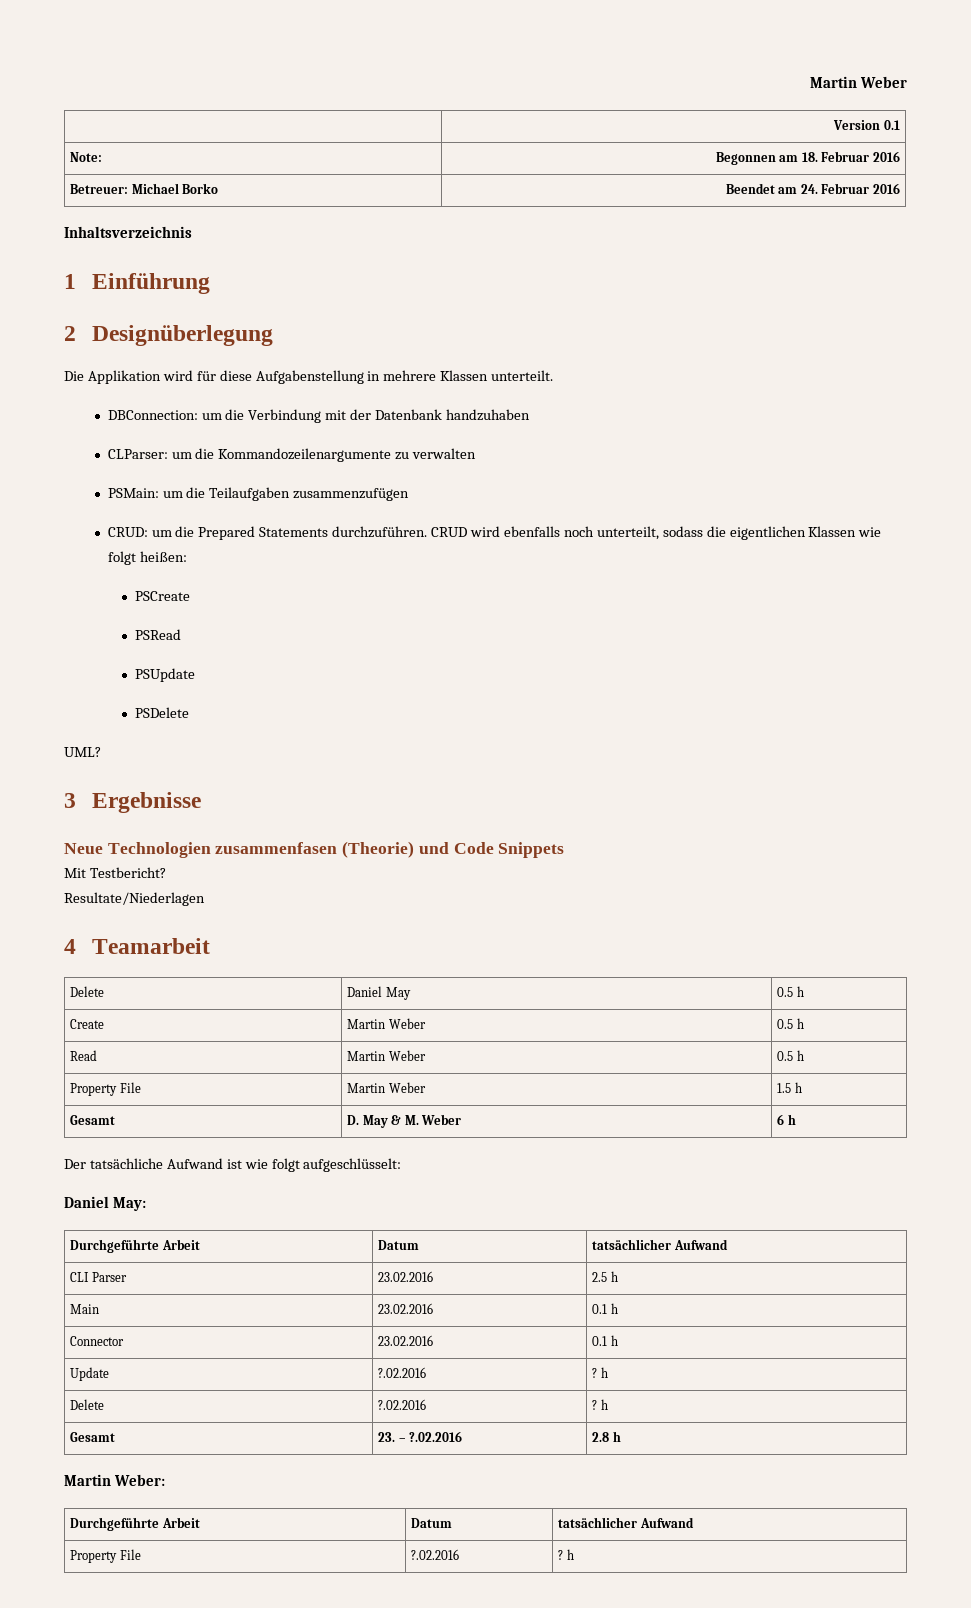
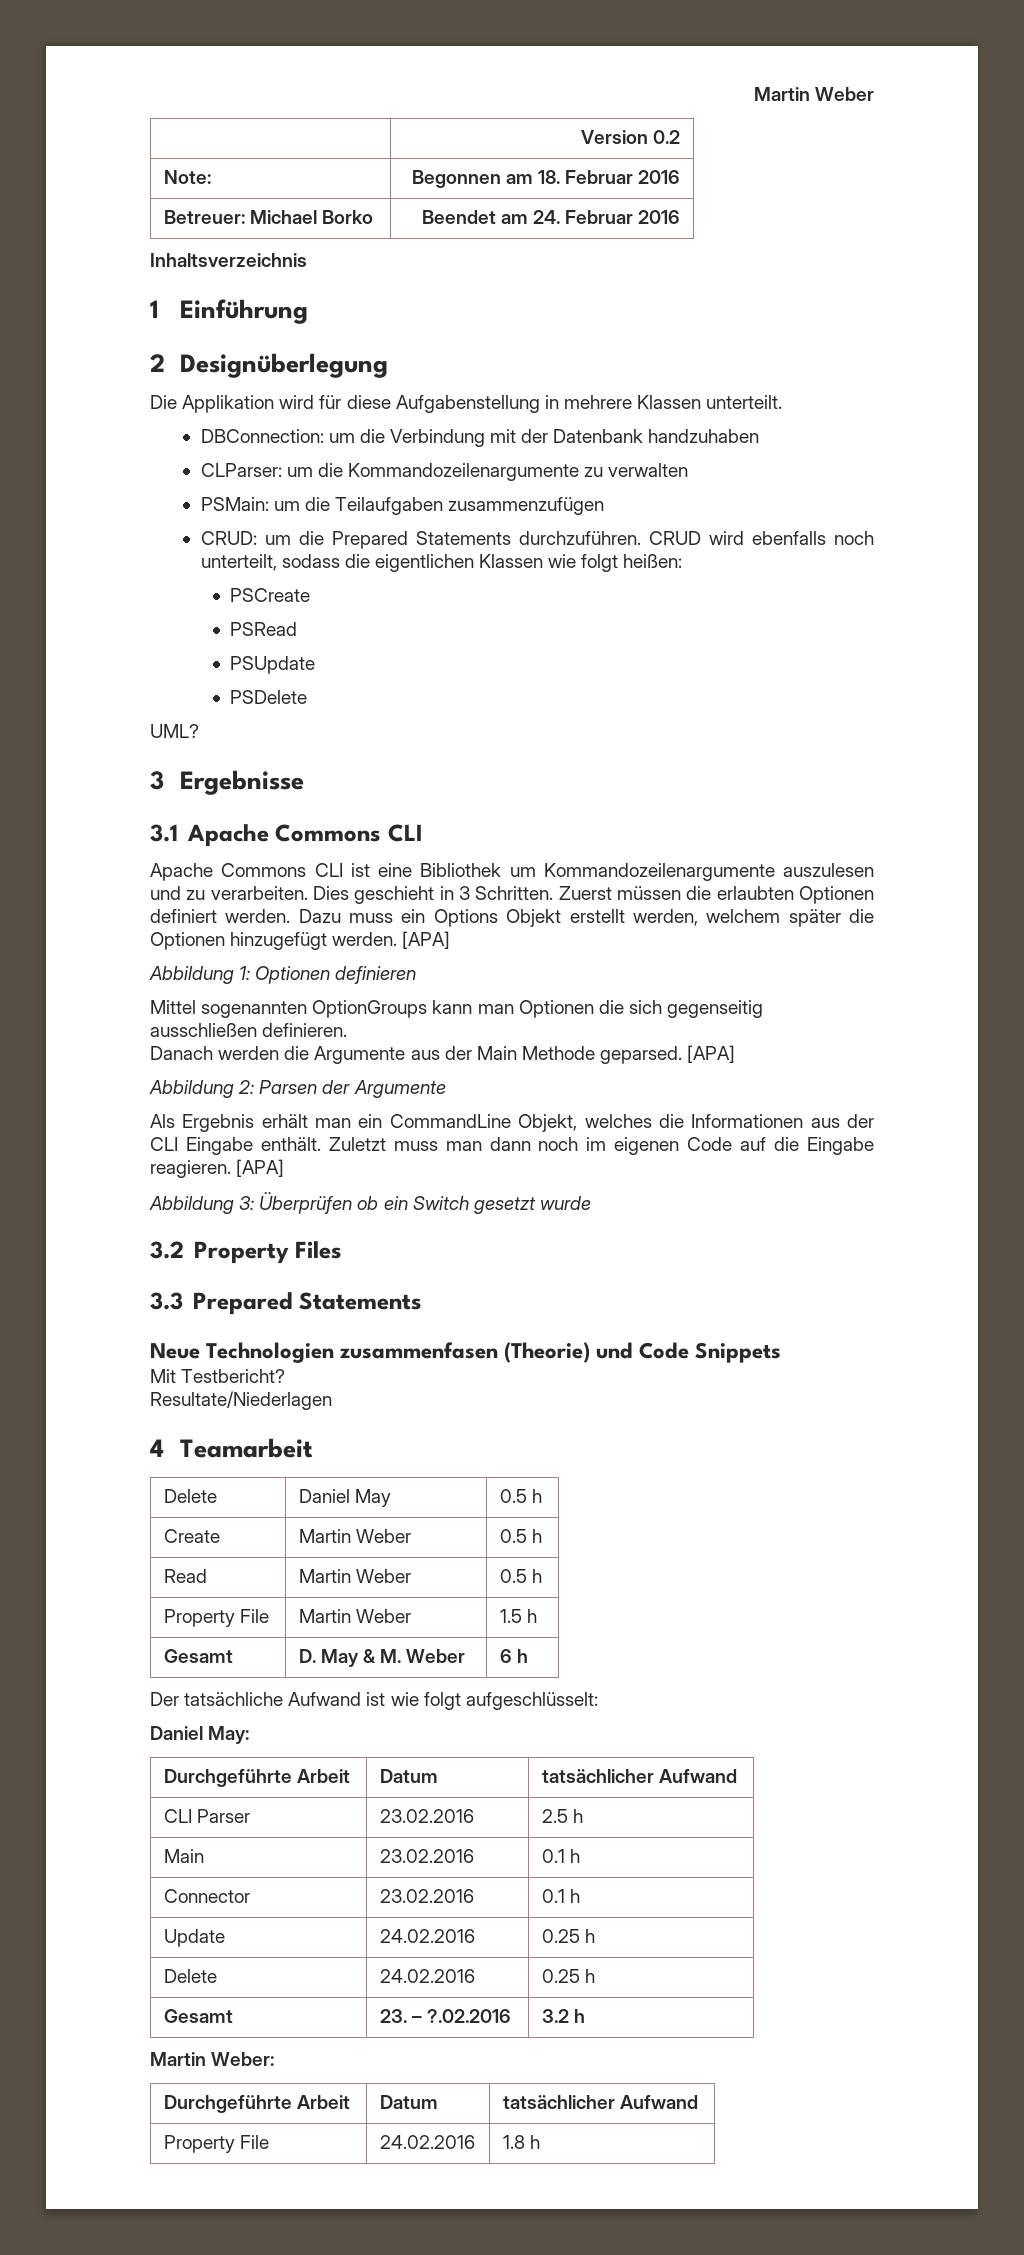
- | Version 0.1
+ | Version 0.2
+ 3.1 Apache Commons CLI
+ Apache Commons CLI ist eine Bibliothek um Kommandozeilenargumente auszulesen und zu verarbeiten. Dies geschieht in 3 Schritten. Zuerst müssen die erlaubten Optionen definiert werden. Dazu muss ein Options Objekt erstellt werden, welchem später die Optionen hinzugefügt werden. [APA]
+ Abbildung 1: Optionen definieren
+ Mittel sogenannten OptionGroups kann man Optionen die sich gegenseitig ausschließen definieren.
+ Danach werden die Argumente aus der Main Methode geparsed. [APA]
+ Abbildung 2: Parsen der Argumente
+ Als Ergebnis erhält man ein CommandLine Objekt, welches die Informationen aus der CLI Eingabe enthält. Zuletzt muss man dann noch im eigenen Code auf die Eingabe reagieren. [APA]
+ Abbildung 3: Überprüfen ob ein Switch gesetzt wurde
+ 3.2 Property Files
+ 3.3 Prepared Statements
- Update | ?.02.2016 | ? h
+ Update | 24.02.2016 | 0.25 h
- Delete | ?.02.2016 | ? h
+ Delete | 24.02.2016 | 0.25 h
- Gesamt | 23. – ?.02.2016 | 2.8 h
+ Gesamt | 23. – ?.02.2016 | 3.2 h
- Property File | ?.02.2016 | ? h
+ Property File | 24.02.2016 | 1.8 h

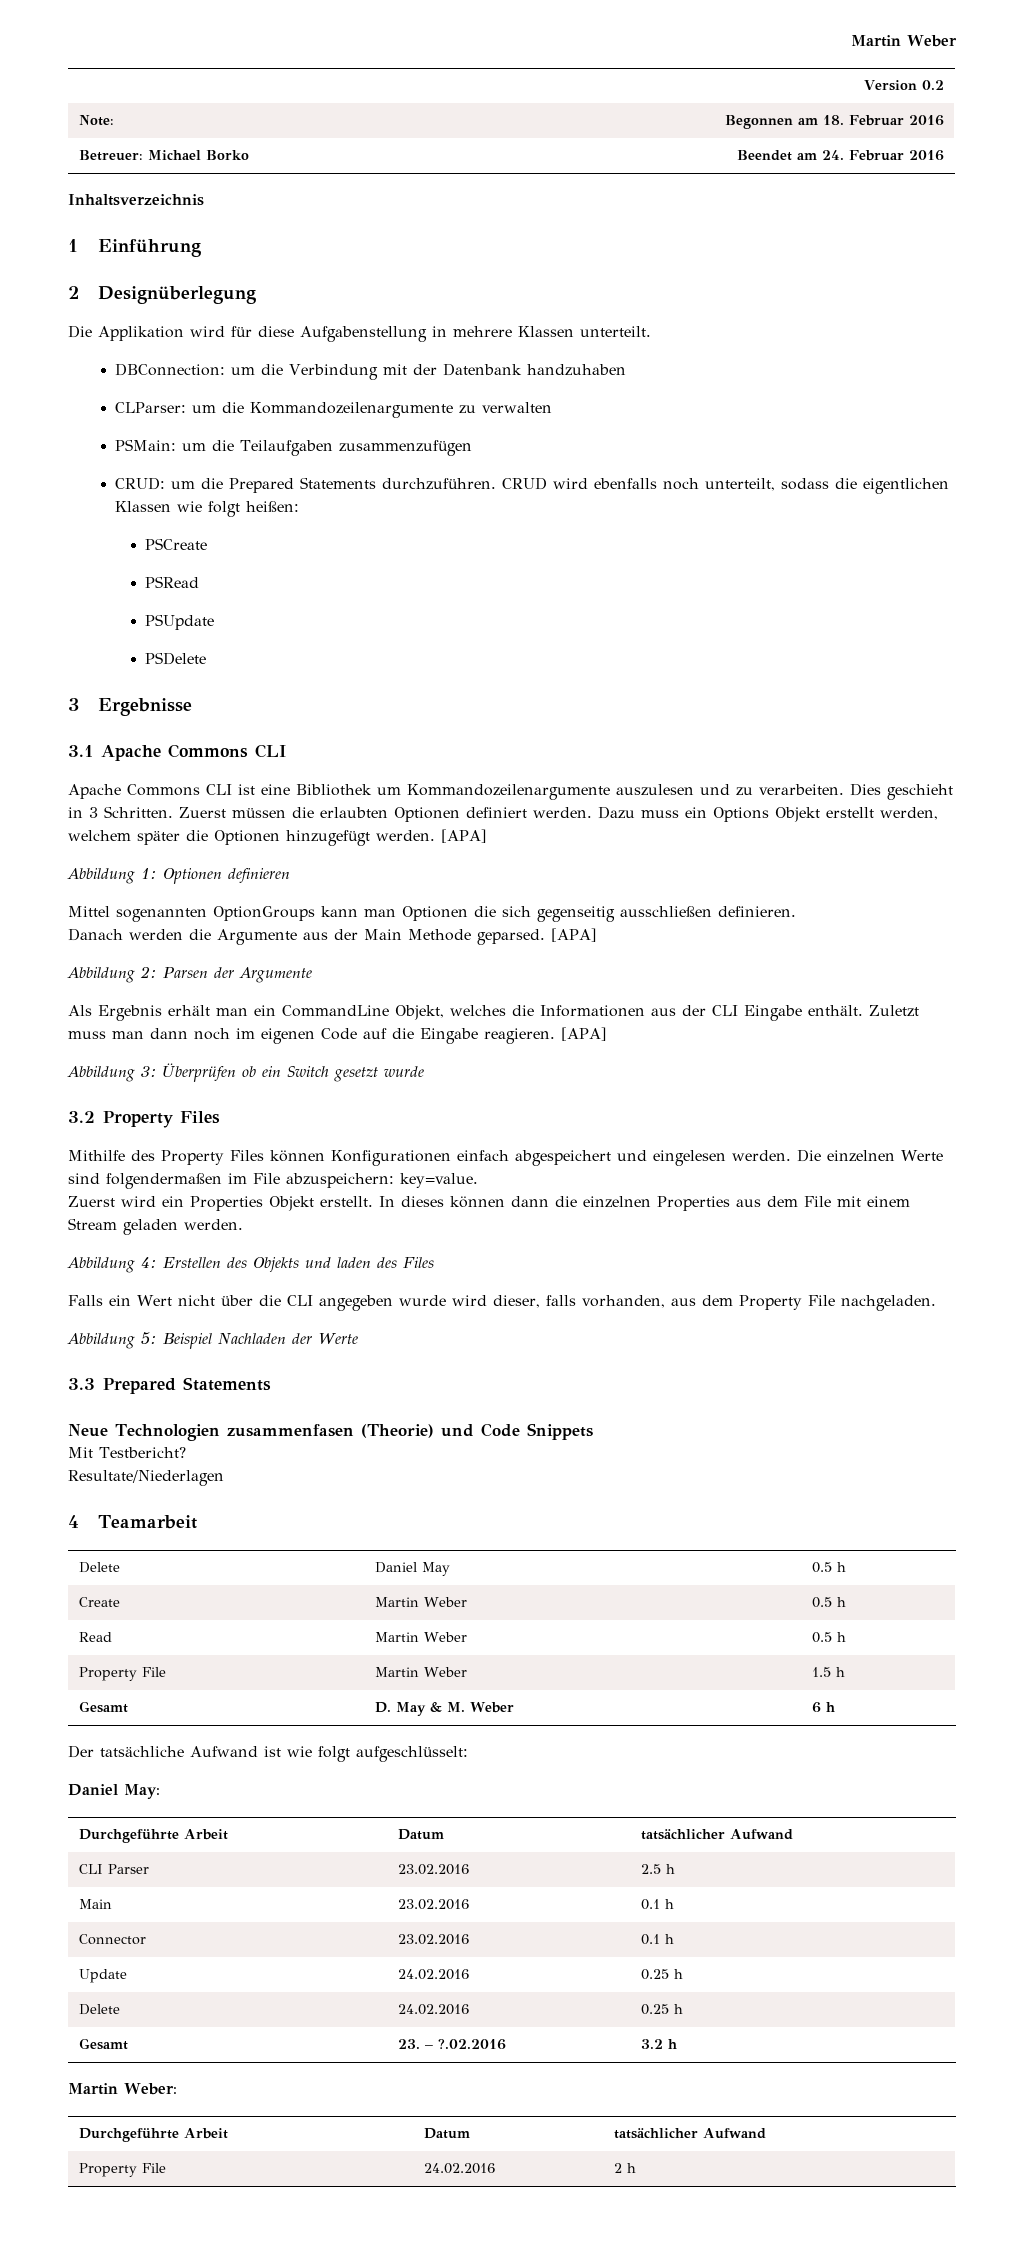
- UML?
+ Mithilfe des Property Files können Konfigurationen einfach abgespeichert und eingelesen werden. Die einzelnen Werte sind folgendermaßen im File abzuspeichern: key=value.
+ Zuerst wird ein Properties Objekt erstellt. In dieses können dann die einzelnen Properties aus dem File mit einem Stream geladen werden.
+ Abbildung 4: Erstellen des Objekts und laden des Files
+ Falls ein Wert nicht über die CLI angegeben wurde wird dieser, falls vorhanden, aus dem Property File nachgeladen.
+ Abbildung 5: Beispiel Nachladen der Werte
- Property File | 24.02.2016 | 1.8 h
+ Property File | 24.02.2016 | 2 h

